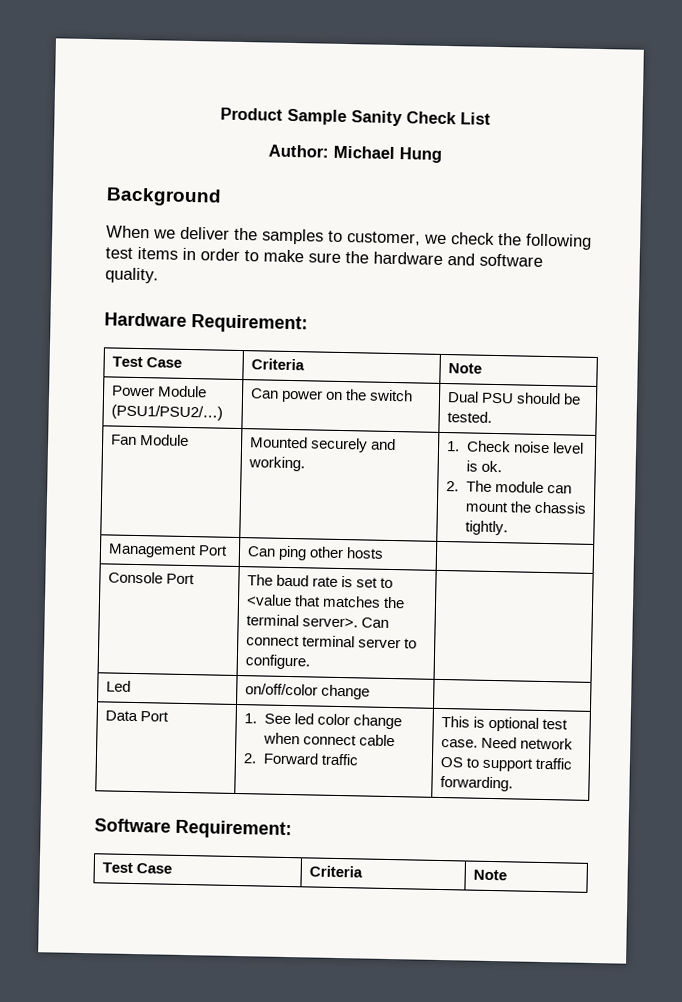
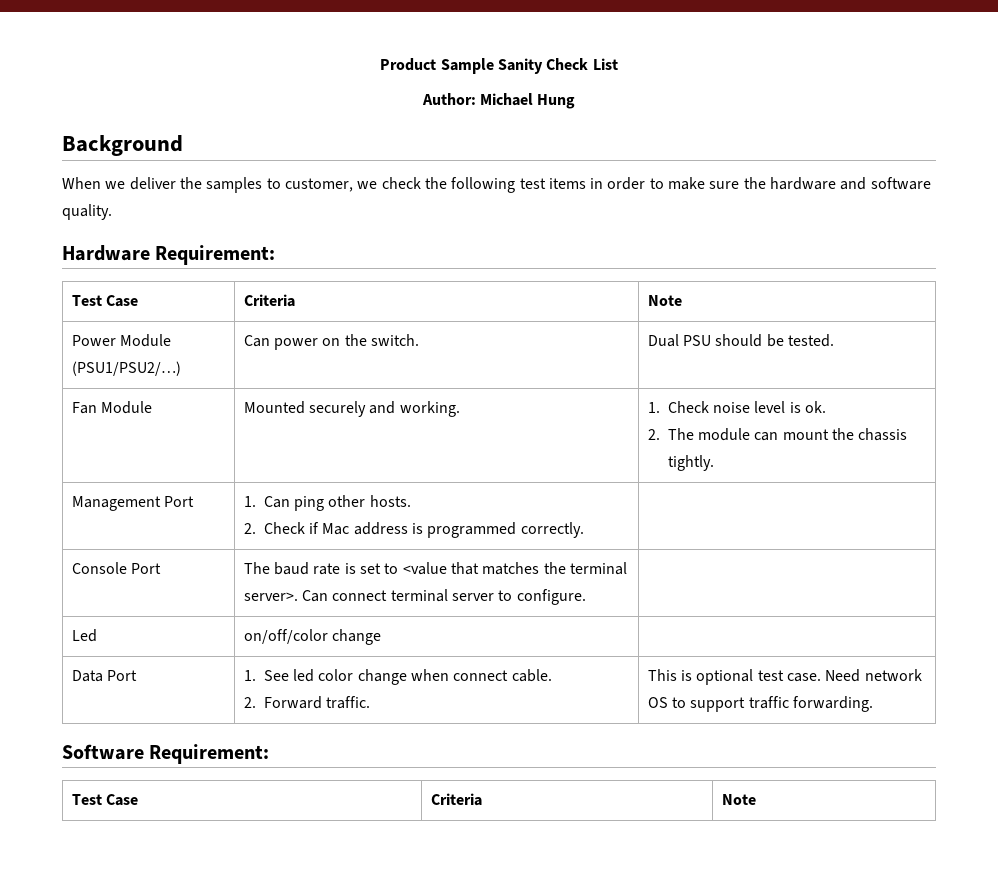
- Power Module (PSU1/PSU2/…) | Can power on the switch | Dual PSU should be tested.
+ Power Module (PSU1/PSU2/…) | Can power on the switch. | Dual PSU should be tested.
- Management Port | Can ping other hosts |
+ Management Port | 1. Can ping other hosts.
+ 2. Check if Mac address is programmed correctly. |
- Data Port | 1. See led color change when connect cable
- 2. Forward traffic | This is optional test case. Need network OS to support traffic forwarding.
+ Data Port | 1. See led color change when connect cable.
+ 2. Forward traffic. | This is optional test case. Need network OS to support traffic forwarding.

